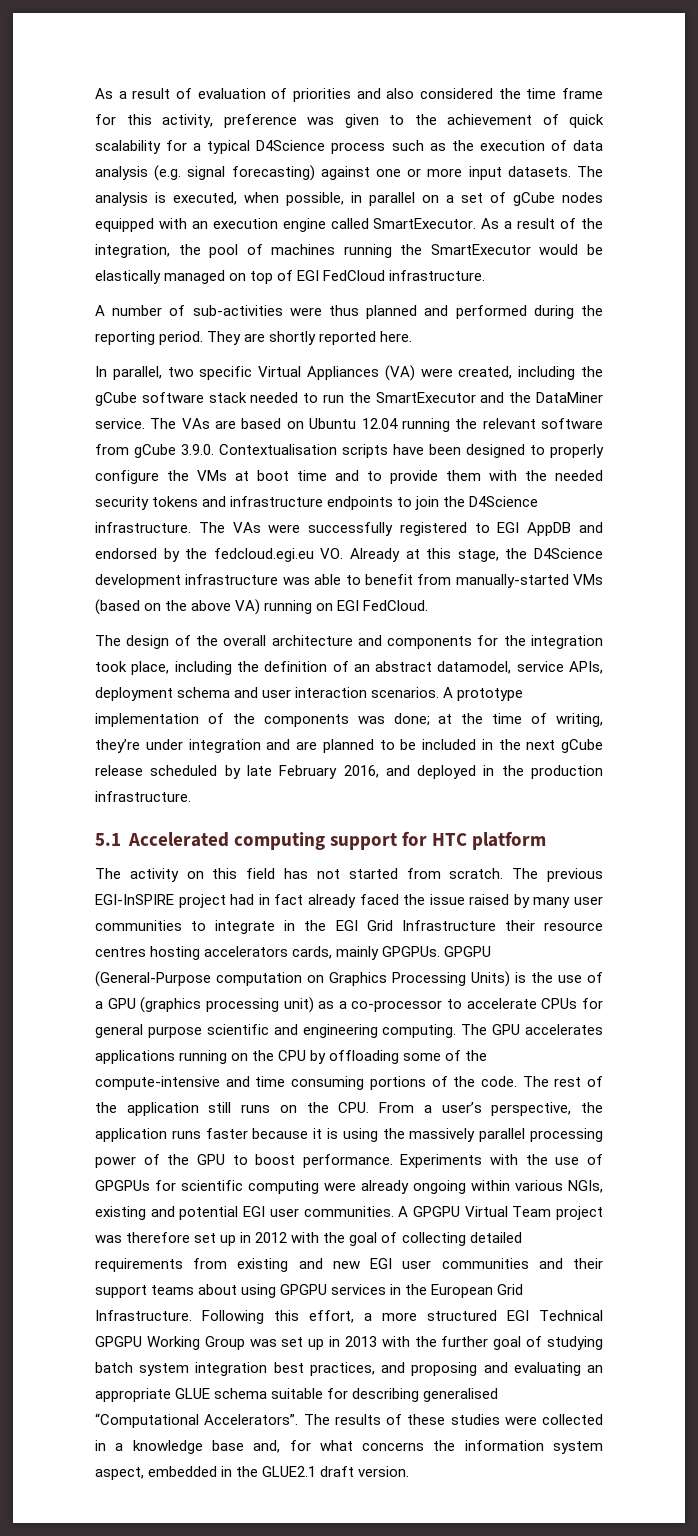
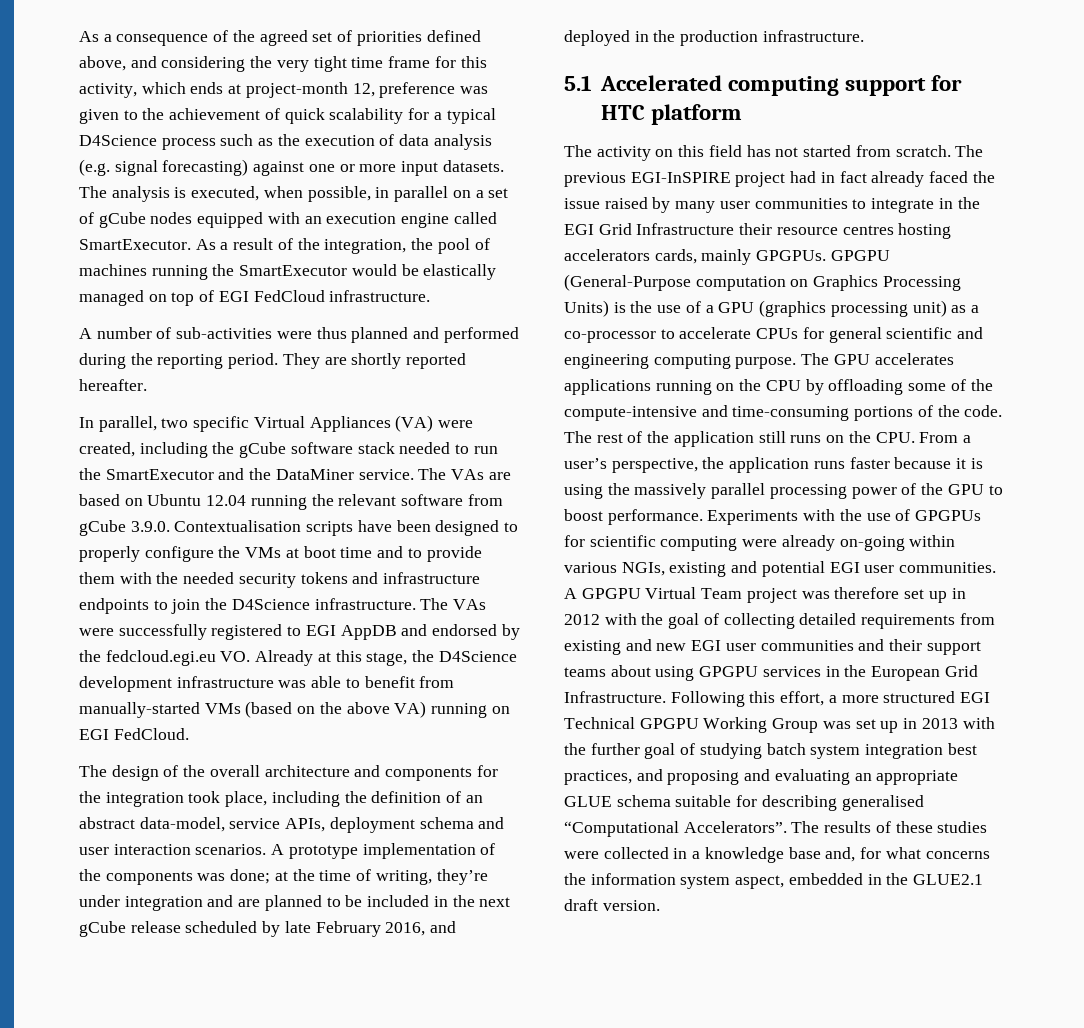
- As a result of evaluation of priorities and also considered the time frame for this activity, preference was given to the achievement of quick scalability for a typical D4Science process such as the execution of data analysis (e.g. signal forecasting) against one or more input datasets.
+ As a consequence of the agreed set of priorities defined above, and considering the very tight time frame for this activity, which ends at project-month 12, preference was given to the achievement of quick scalability for a typical D4Science process such as the execution of data analysis (e.g. signal forecasting) against one or more input datasets.
- They are shortly reported here.
+ They are shortly reported hereafter.
- The design of the overall architecture and components for the integration took place, including the definition of an abstract datamodel, service APIs, deployment schema and user interaction scenarios.
+ The design of the overall architecture and components for the integration took place, including the definition of an abstract data-model, service APIs, deployment schema and user interaction scenarios.
- GPGPU (General-Purpose computation on Graphics Processing Units) is the use of a GPU (graphics processing unit) as a co-processor to accelerate CPUs for general purpose scientific and engineering computing.
+ GPGPU (General-Purpose computation on Graphics Processing Units) is the use of a GPU (graphics processing unit) as a co-processor to accelerate CPUs for general scientific and engineering computing purpose.
- The GPU accelerates applications running on the CPU by offloading some of the compute-intensive and time consuming portions of the code.
+ The GPU accelerates applications running on the CPU by offloading some of the compute-intensive and time-consuming portions of the code.
- Experiments with the use of GPGPUs for scientific computing were already ongoing within various NGIs, existing and potential EGI user communities.
+ Experiments with the use of GPGPUs for scientific computing were already on-going within various NGIs, existing and potential EGI user communities.

